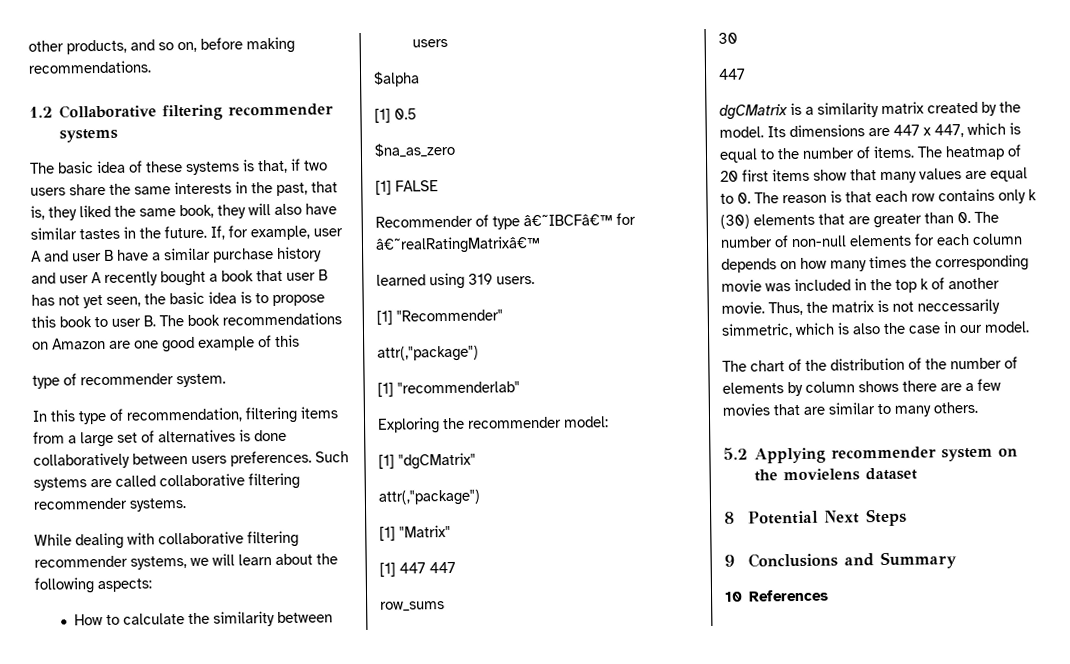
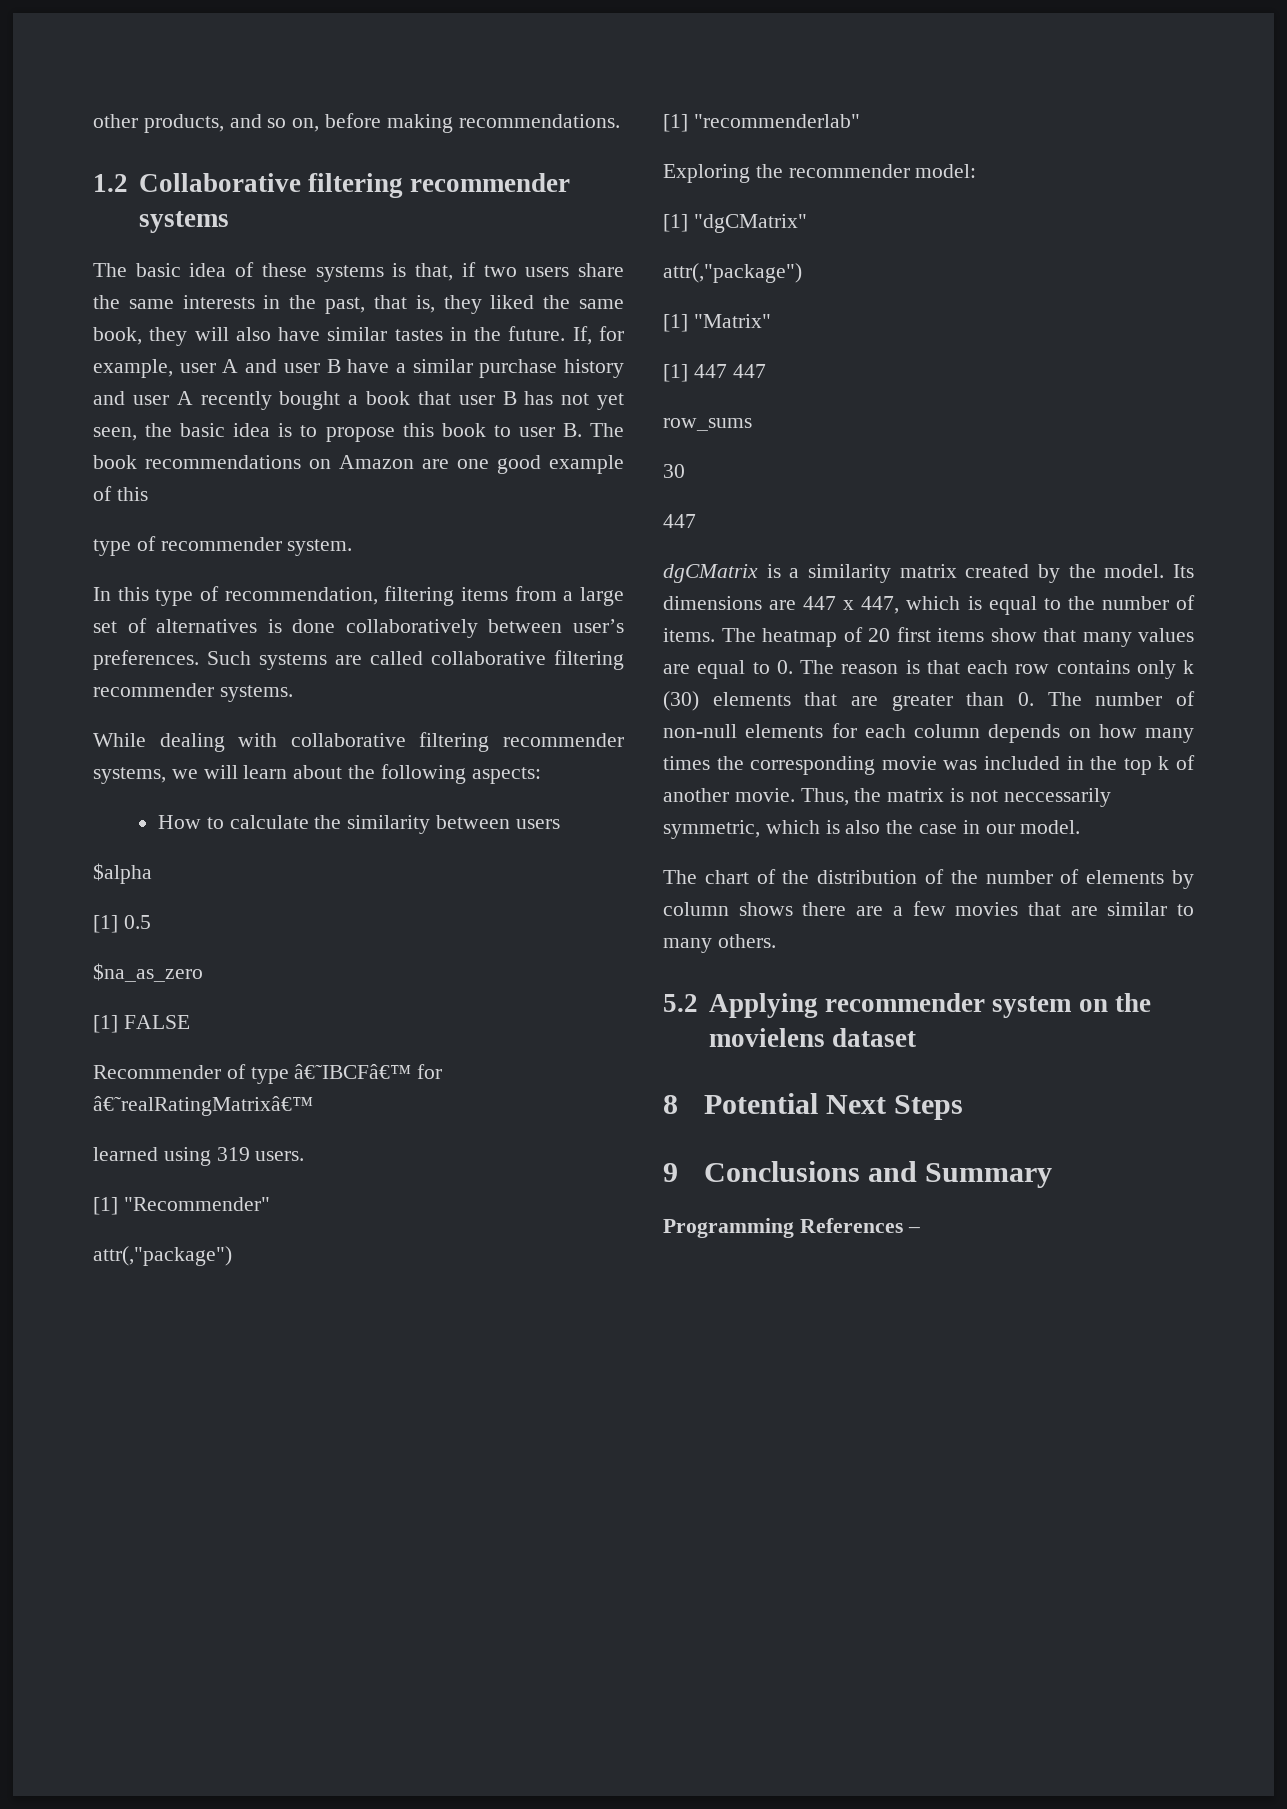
- In this type of recommendation, filtering items from a large set of alternatives is done collaboratively between users preferences.
+ In this type of recommendation, filtering items from a large set of alternatives is done collaboratively between user’s preferences.
- Thus, the matrix is not neccessarily simmetric, which is also the case in our model.
+ Thus, the matrix is not neccessarily symmetric, which is also the case in our model.
- 10 References
+ Programming References –

